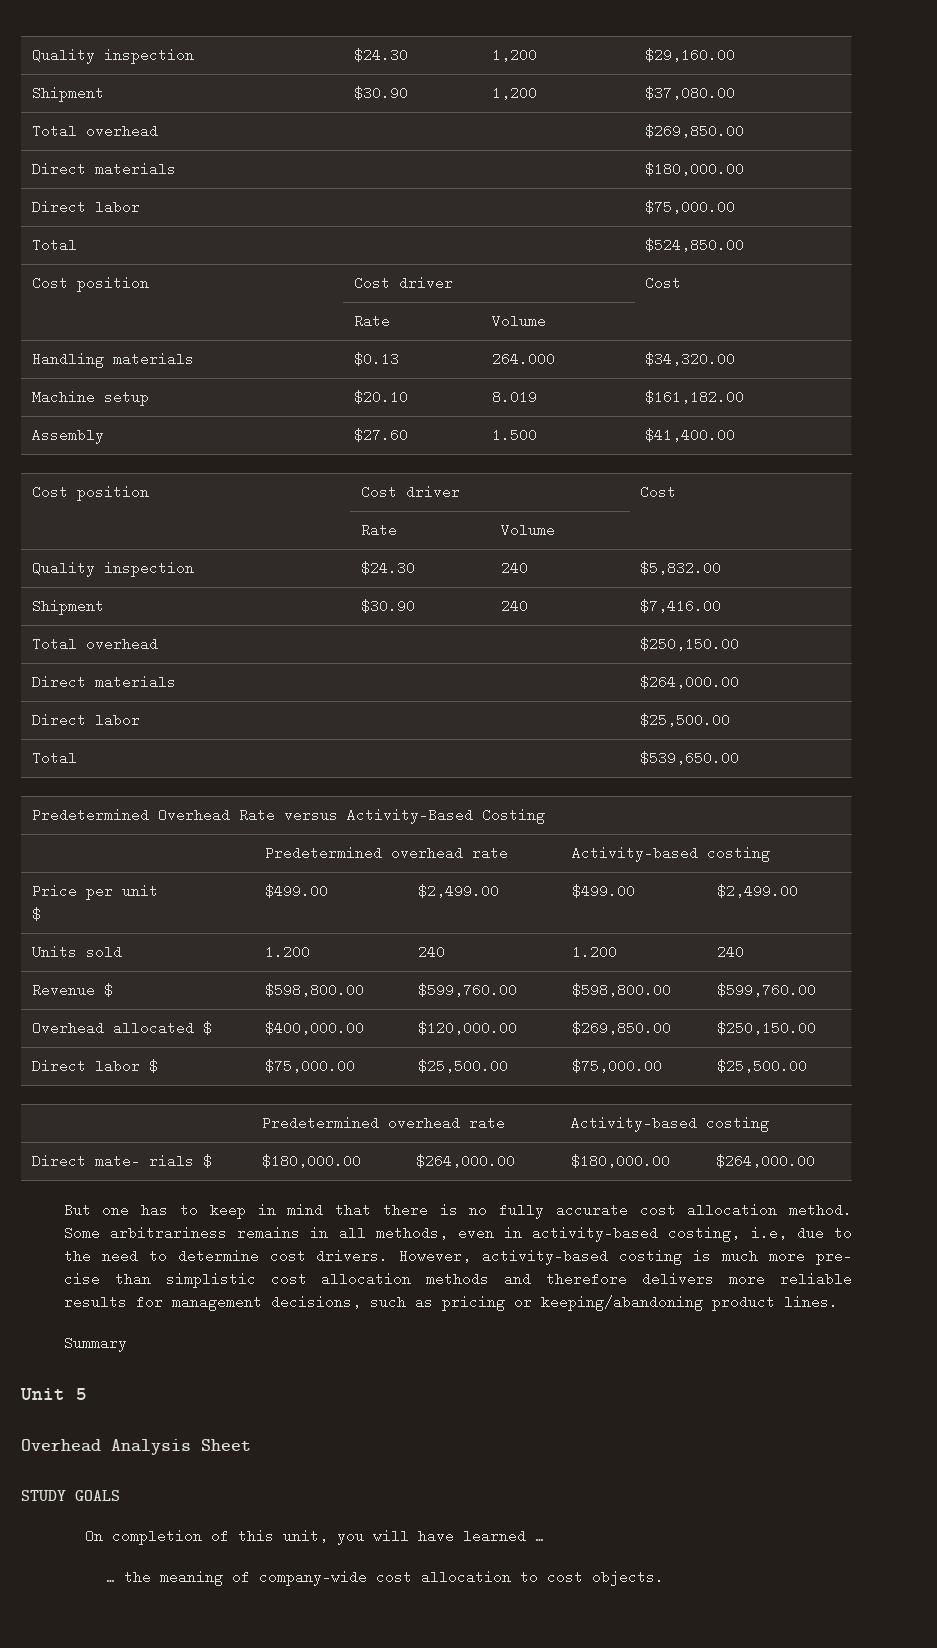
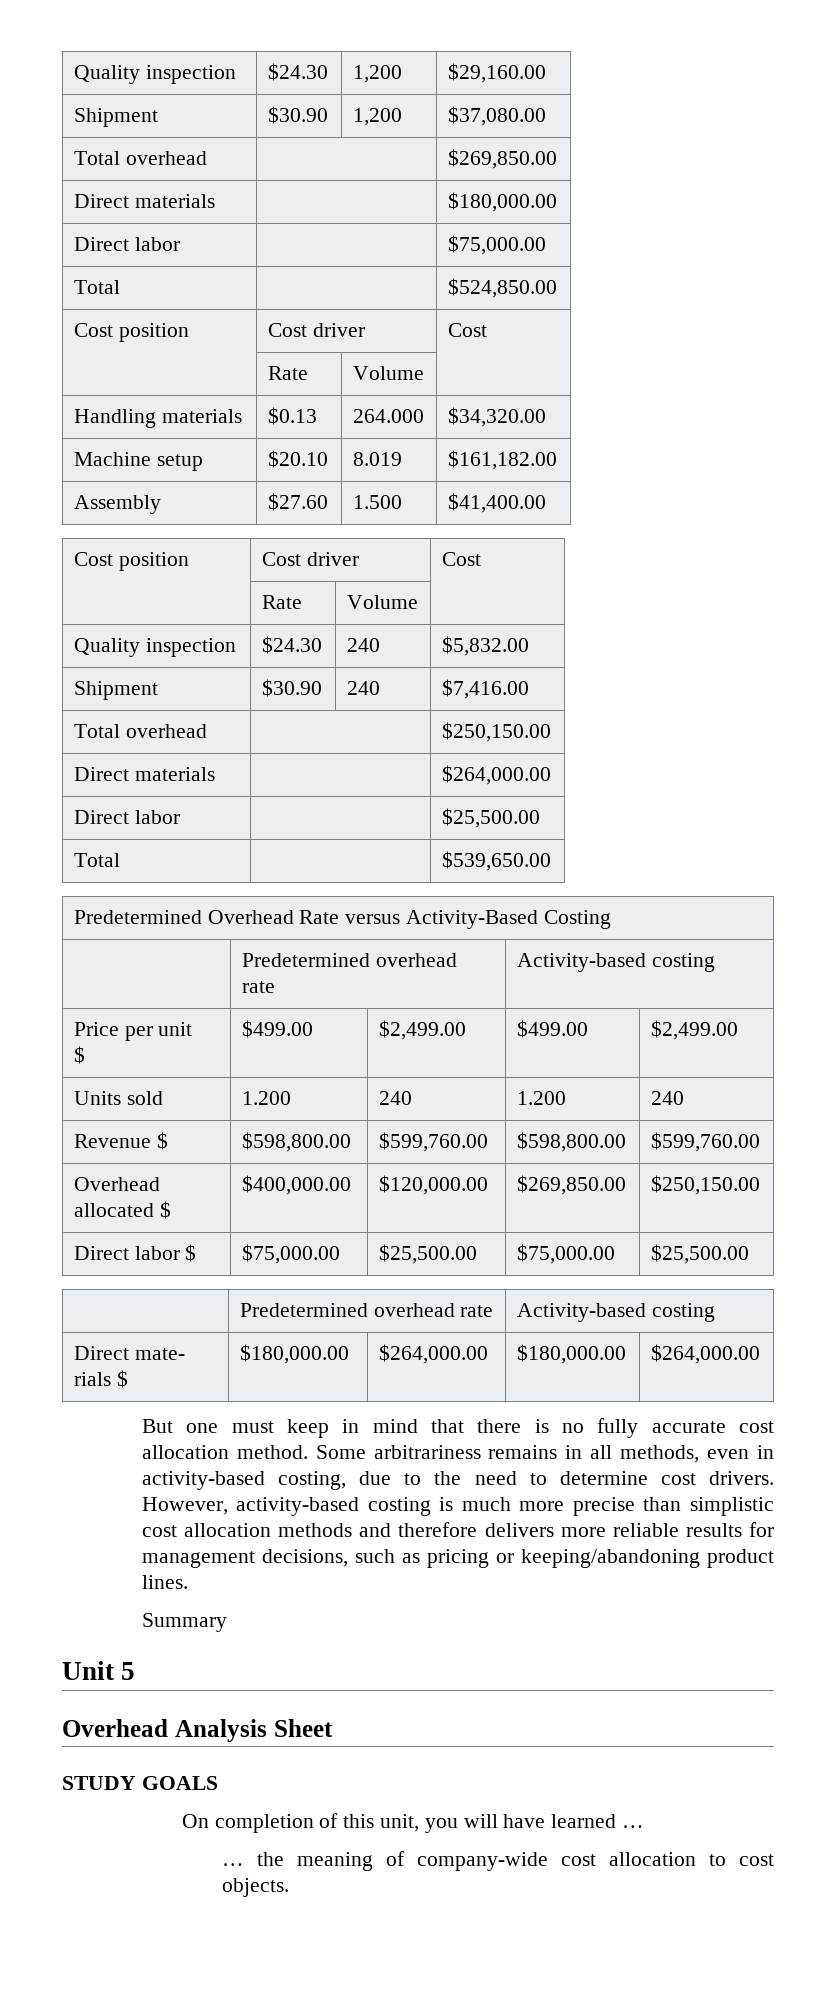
- But one has to keep in mind that there is no fully accurate cost allocation method.
+ But one must keep in mind that there is no fully accurate cost allocation method.
- Some arbitrariness remains in all methods, even in activity-based costing, i.e, due to the need to determine cost drivers.
+ Some arbitrariness remains in all methods, even in activity-based costing, due to the need to determine cost drivers.
- However, activity-based costing is much more pre- cise than simplistic cost allocation methods and therefore delivers more reliable results for management decisions, such as pricing or keeping/abandoning product lines.
+ However, activity-based costing is much more precise than simplistic cost allocation methods and therefore delivers more reliable results for management decisions, such as pricing or keeping/abandoning product lines.

